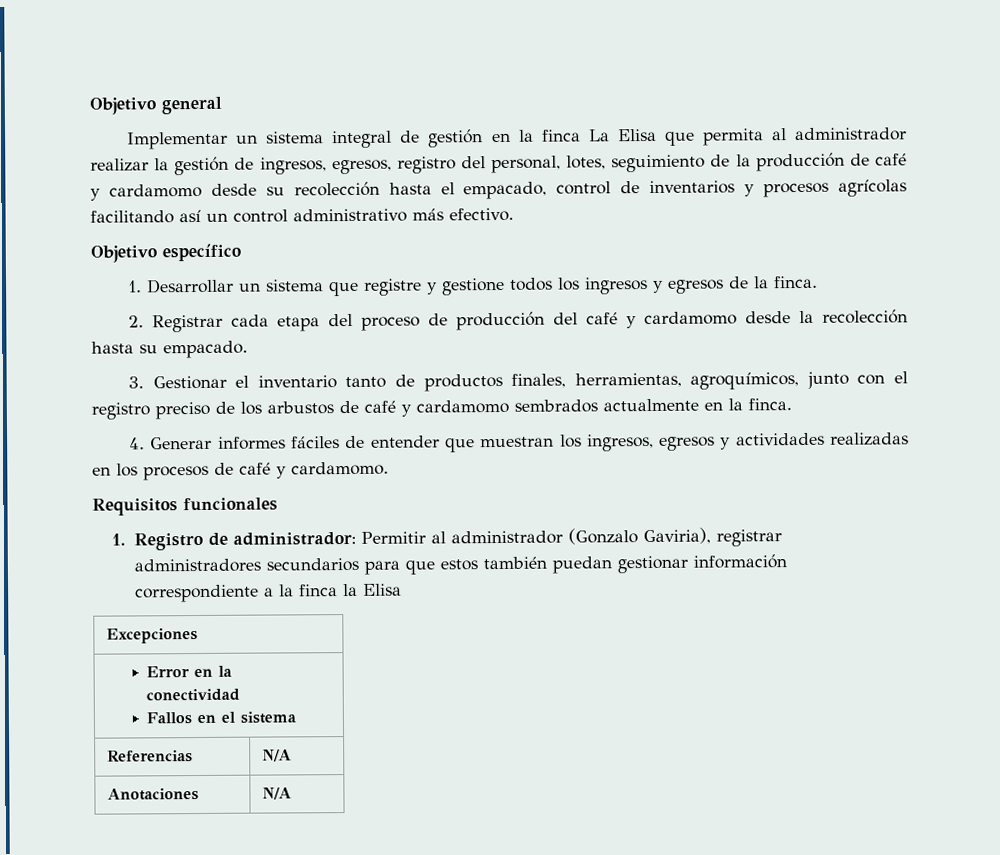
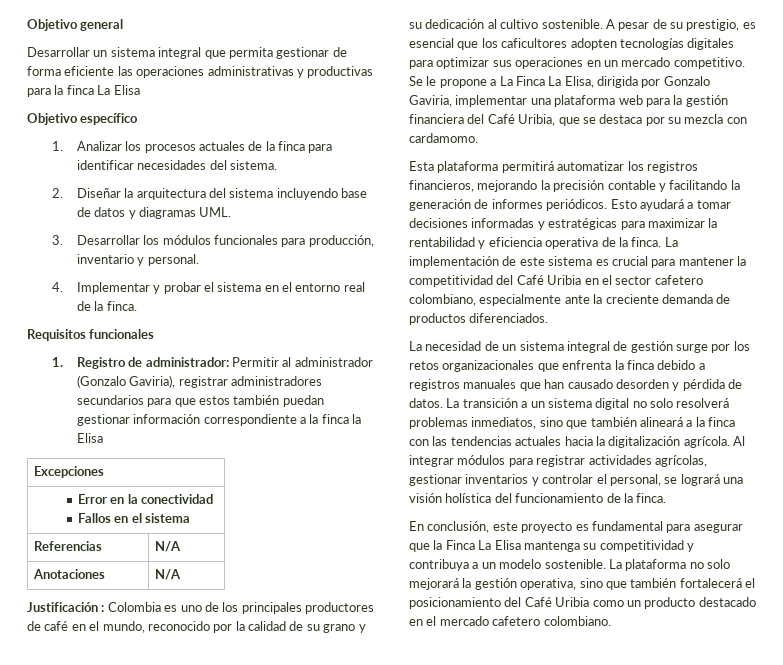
- Implementar un sistema integral de gestión en la finca La Elisa que permita al administrador realizar la gestión de ingresos, egresos, registro del personal, lotes, seguimiento de la producción de café y cardamomo desde su recolección hasta el empacado, control de inventarios y procesos agrícolas facilitando así un control administrativo más efectivo.
+ Desarrollar un sistema integral que permita gestionar de forma eficiente las operaciones administrativas y productivas para la finca La Elisa
  Objetivo específico
- 1. Desarrollar un sistema que registre y gestione todos los ingresos y egresos de la finca.
- 2. Registrar cada etapa del proceso de producción del café y cardamomo desde la recolección hasta su empacado.
- 3. Gestionar el inventario tanto de productos finales, herramientas, agroquímicos, junto con el registro preciso de los arbustos de café y cardamomo sembrados actualmente en la finca.
- 4. Generar informes fáciles de entender que muestran los ingresos, egresos y actividades realizadas en los procesos de café y cardamomo.
+ 1. Analizar los procesos actuales de la finca para identificar necesidades del sistema.
+ 2. Diseñar la arquitectura del sistema incluyendo base de datos y diagramas UML.
+ 3. Desarrollar los módulos funcionales para producción, inventario y personal.
+ 4. Implementar y probar el sistema en el entorno real de la finca.
+ Justificación : Colombia es uno de los principales productores de café en el mundo, reconocido por la calidad de su grano y su dedicación al cultivo sostenible. A pesar de su prestigio, es esencial que los caficultores adopten tecnologías digitales para optimizar sus operaciones en un mercado competitivo. Se le propone a La Finca La Elisa, dirigida por Gonzalo Gaviria, implementar una plataforma web para la gestión financiera del Café Uribia, que se destaca por su mezcla con cardamomo.
+ Esta plataforma permitirá automatizar los registros financieros, mejorando la precisión contable y facilitando la generación de informes periódicos. Esto ayudará a tomar decisiones informadas y estratégicas para maximizar la rentabilidad y eficiencia operativa de la finca. La implementación de este sistema es crucial para mantener la competitividad del Café Uribia en el sector cafetero colombiano, especialmente ante la creciente demanda de productos diferenciados.
+ La necesidad de un sistema integral de gestión surge por los retos organizacionales que enfrenta la finca debido a registros manuales que han causado desorden y pérdida de datos. La transición a un sistema digital no solo resolverá problemas inmediatos, sino que también alineará a la finca con las tendencias actuales hacia la digitalización agrícola. Al integrar módulos para registrar actividades agrícolas, gestionar inventarios y controlar el personal, se logrará una visión holística del funcionamiento de la finca.
+ En conclusión, este proyecto es fundamental para asegurar que la Finca La Elisa mantenga su competitividad y contribuya a un modelo sostenible. La plataforma no solo mejorará la gestión operativa, sino que también fortalecerá el posicionamiento del Café Uribia como un producto destacado en el mercado cafetero colombiano.

